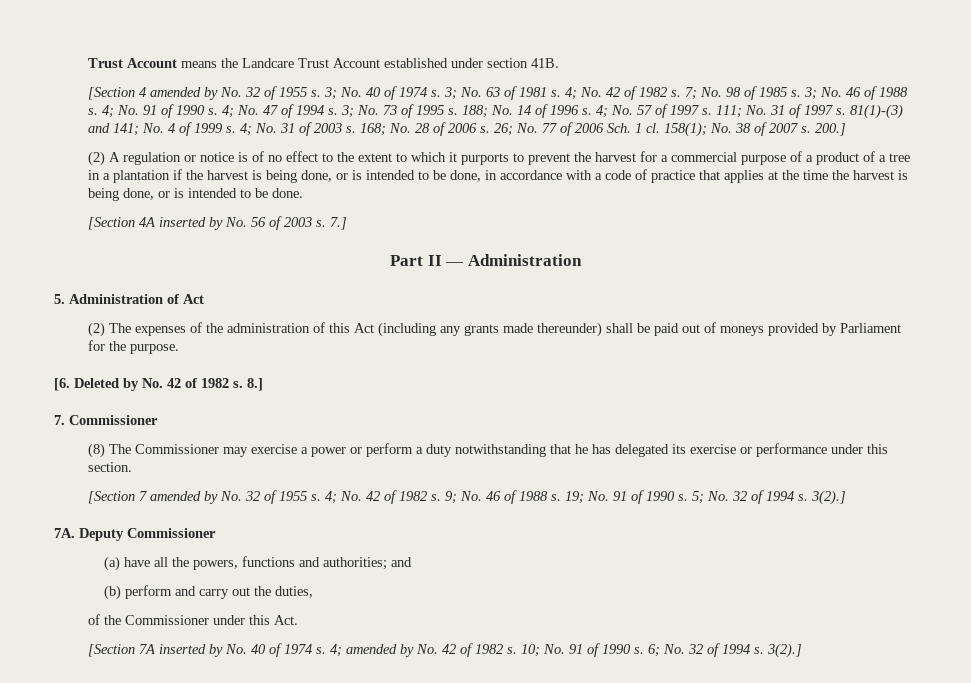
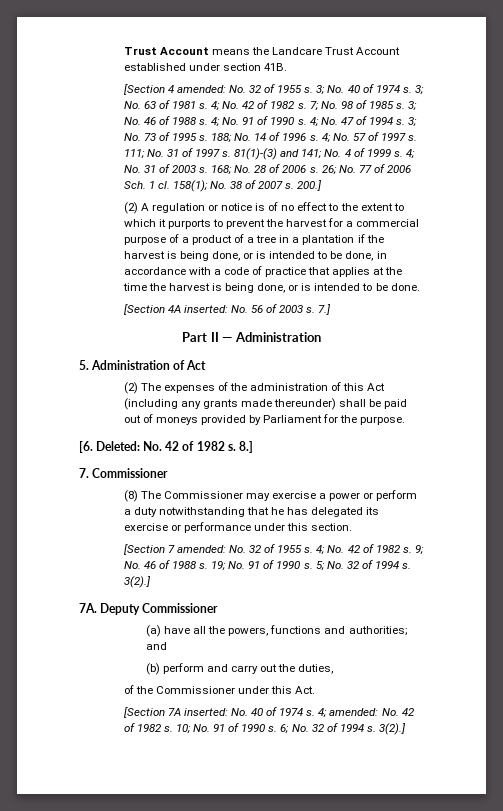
- [Section 4 amended by No. 32 of 1955 s.
+ [Section 4 amended: No. 32 of 1955 s.
- [Section 4A inserted by No. 56 of 2003 s.
+ [Section 4A inserted: No. 56 of 2003 s.
- [6. Deleted by No. 42 of 1982 s.
+ [6. Deleted: No. 42 of 1982 s.
- [Section 7 amended by No. 32 of 1955 s.
+ [Section 7 amended: No. 32 of 1955 s.
- [Section 7A inserted by No. 40 of 1974 s.
+ [Section 7A inserted: No. 40 of 1974 s.
- 4; amended by No. 42 of 1982 s.
+ 4; amended: No. 42 of 1982 s.

